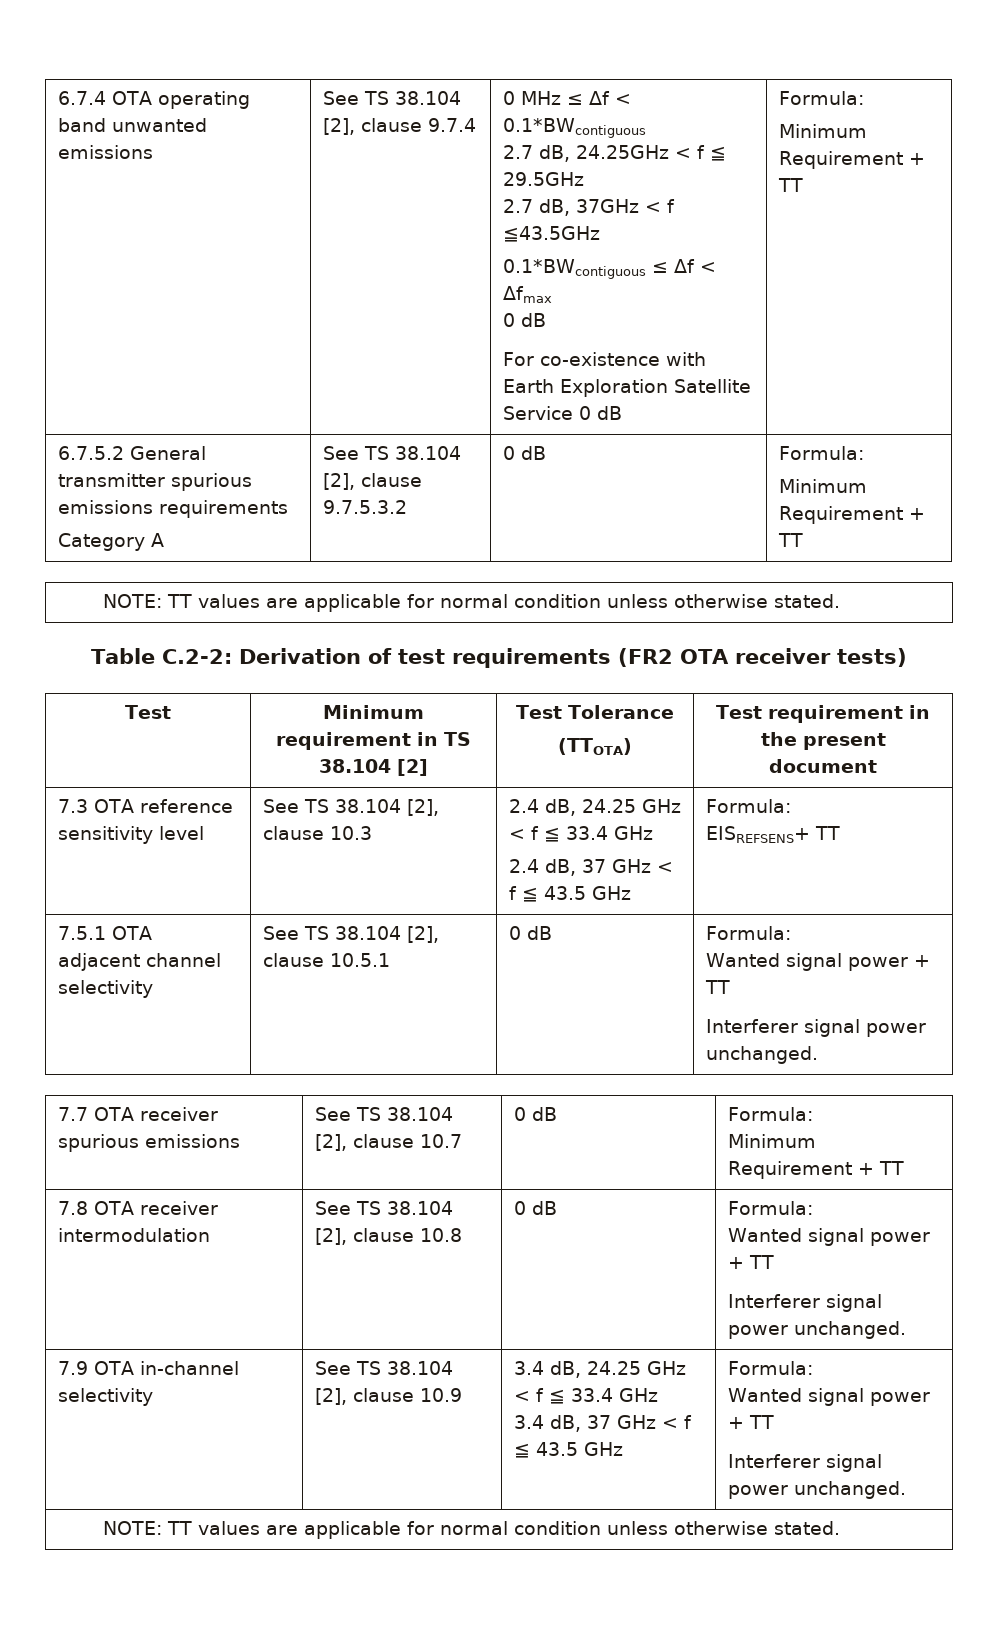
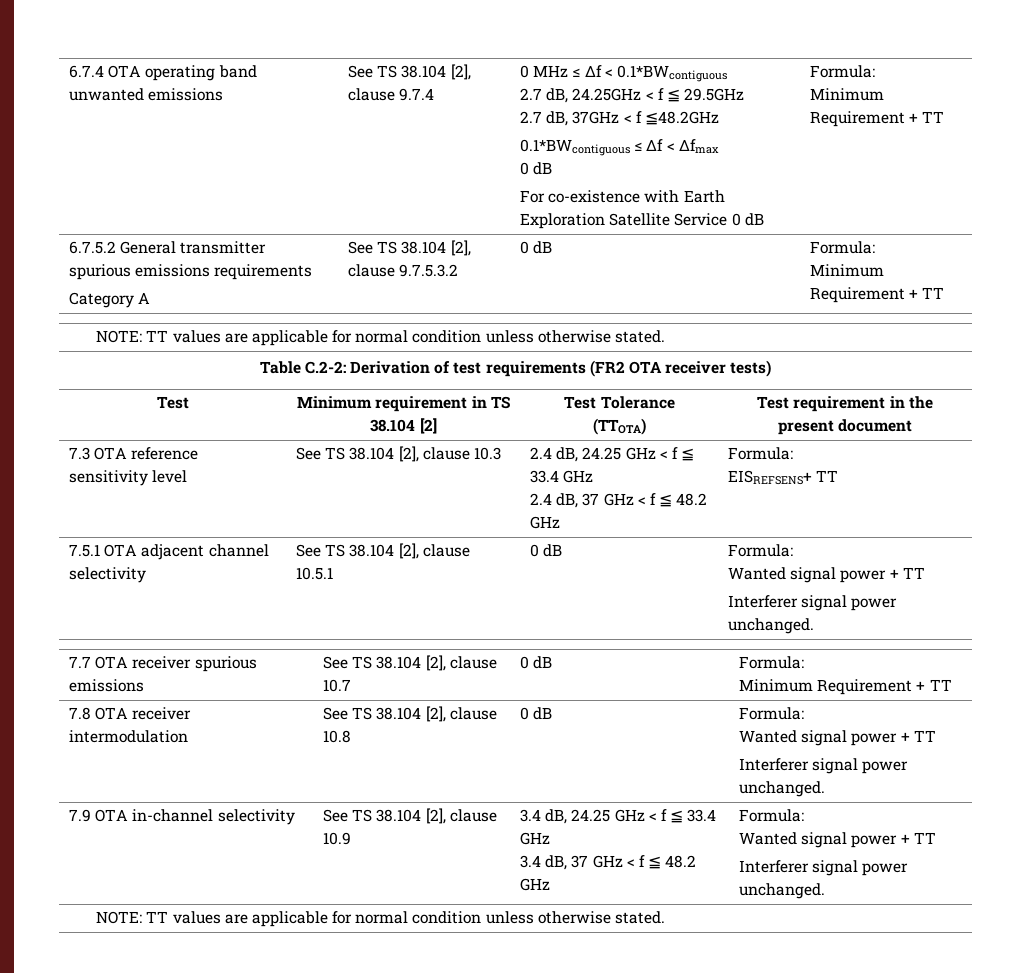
- 2.7 dB, 37GHz < f ≦43.5GHz
+ 2.7 dB, 37GHz < f ≦48.2GHz
  7.3 OTA reference sensitivity level | See TS 38.104 [2], clause 10.3 | 2.4 dB, 24.25 GHz < f ≦ 33.4 GHz
- 2.4 dB, 37 GHz < f ≦ 43.5 GHz | Formula:
+ 2.4 dB, 37 GHz < f ≦ 48.2 GHz | Formula:
  7.9 OTA in-channel selectivity | See TS 38.104 [2], clause 10.9 | 3.4 dB, 24.25 GHz < f ≦ 33.4 GHz
- 3.4 dB, 37 GHz < f ≦ 43.5 GHz | Formula:
+ 3.4 dB, 37 GHz < f ≦ 48.2 GHz | Formula:

